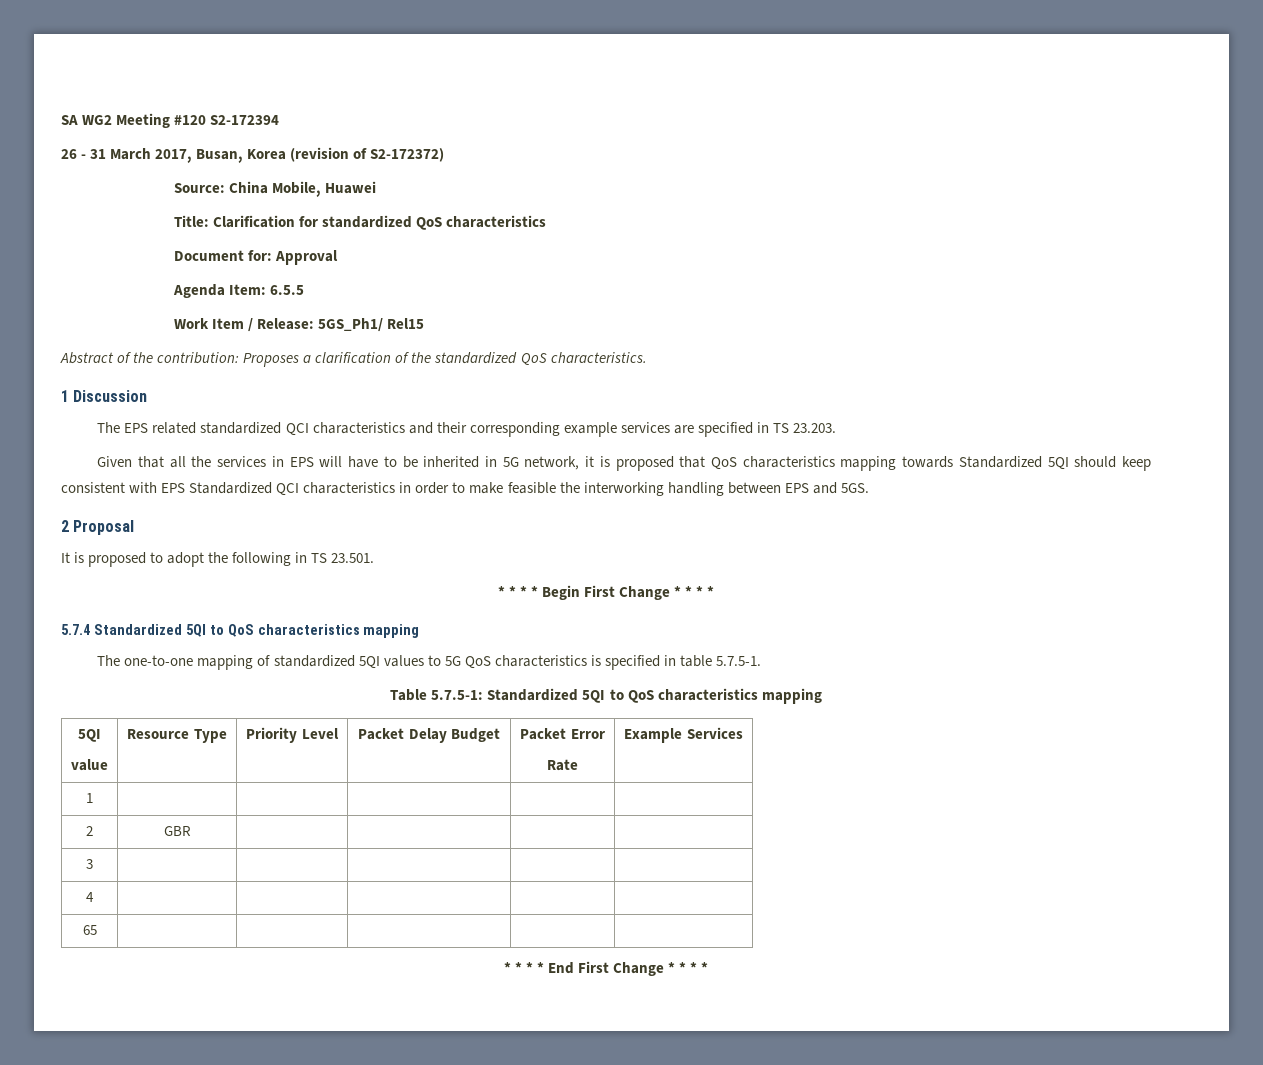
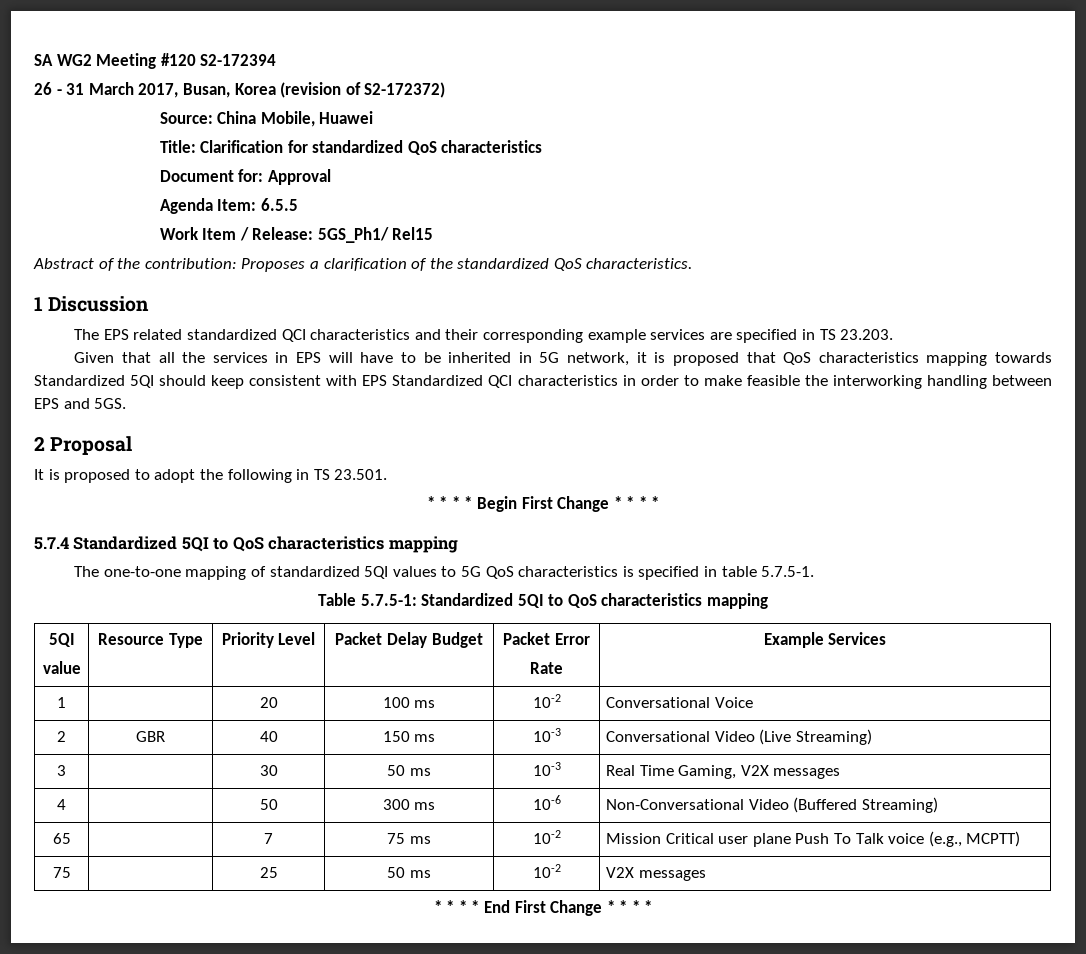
- 1 | | | | |
- 2 | GBR | | | |
- 3 | | | | |
- 4 | | | | |
- 65 | | | | |
+ 1 | | 20 | 100 ms | 10-2 | Conversational Voice
+ 2 | GBR | 40 | 150 ms | 10-3 | Conversational Video (Live Streaming)
+ 3 | | 30 | 50 ms | 10-3 | Real Time Gaming, V2X messages
+ 4 | | 50 | 300 ms | 10-6 | Non-Conversational Video (Buffered Streaming)
+ 65 | | 7 | 75 ms | 10-2 | Mission Critical user plane Push To Talk voice (e.g., MCPTT)
+ 75 | | 25 | 50 ms | 10-2 | V2X messages

